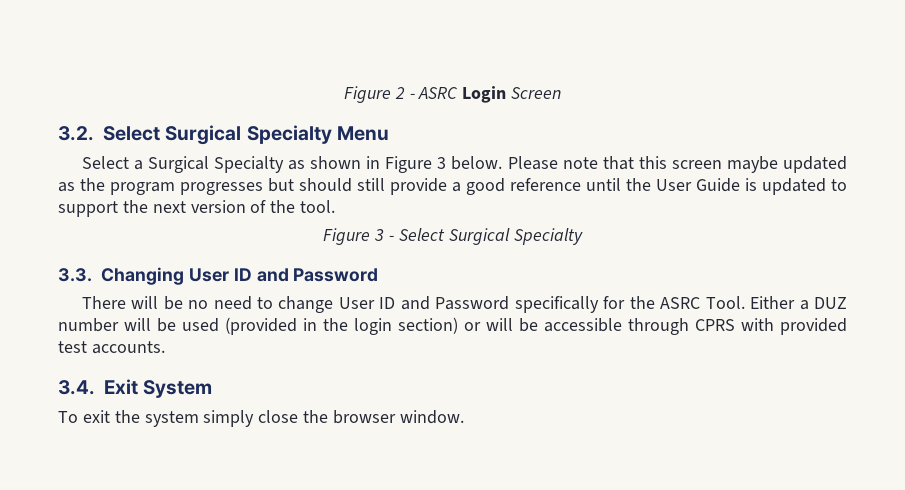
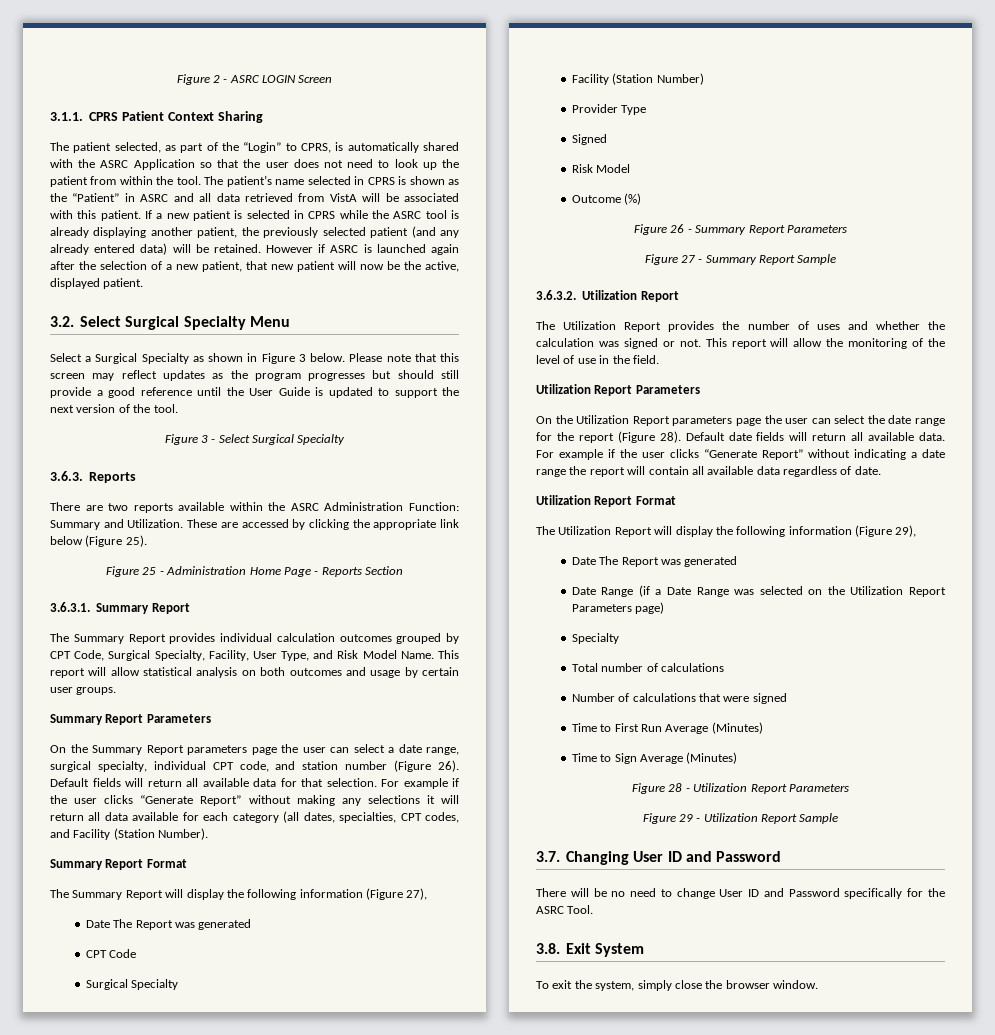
- Figure 2 - ASRC Login Screen
+ Figure 2 - ASRC LOGIN Screen
+ 3.1.1. CPRS Patient Context Sharing
+ The patient selected, as part of the “Login” to CPRS, is automatically shared with the ASRC Application so that the user does not need to look up the patient from within the tool. The patient’s name selected in CPRS is shown as the “Patient” in ASRC and all data retrieved from VistA will be associated with this patient. If a new patient is selected in CPRS while the ASRC tool is already displaying another patient, the previously selected patient (and any already entered data) will be retained. However if ASRC is launched again after the selection of a new patient, that new patient will now be the active, displayed patient.
- Please note that this screen maybe updated as the program progresses but should still provide a good reference until the User Guide is updated to support the next version of the tool.
+ Please note that this screen may reflect updates as the program progresses but should still provide a good reference until the User Guide is updated to support the next version of the tool.
- 3.3. Changing User ID and Password
+ 3.6.3. Reports
+ There are two reports available within the ASRC Administration Function: Summary and Utilization. These are accessed by clicking the appropriate link below (Figure 25).
+ Figure 25 - Administration Home Page - Reports Section
+ 3.6.3.1. Summary Report
+ The Summary Report provides individual calculation outcomes grouped by CPT Code, Surgical Specialty, Facility, User Type, and Risk Model Name. This report will allow statistical analysis on both outcomes and usage by certain user groups.
+ Summary Report Parameters
+ On the Summary Report parameters page the user can select a date range, surgical specialty, individual CPT code, and station number (Figure 26). Default fields will return all available data for that selection. For example if the user clicks “Generate Report” without making any selections it will return all data available for each category (all dates, specialties, CPT codes, and Facility (Station Number).
+ Summary Report Format
+ The Summary Report will display the following information (Figure 27),
+ Date The Report was generated
+ CPT Code
+ Surgical Specialty
+ Facility (Station Number)
+ Provider Type
+ Signed
+ Risk Model
+ Outcome (%)
+ Figure 26 - Summary Report Parameters
+ Figure 27 - Summary Report Sample
+ 3.6.3.2. Utilization Report
+ The Utilization Report provides the number of uses and whether the calculation was signed or not. This report will allow the monitoring of the level of use in the field.
+ Utilization Report Parameters
+ On the Utilization Report parameters page the user can select the date range for the report (Figure 28). Default date fields will return all available data. For example if the user clicks “Generate Report” without indicating a date range the report will contain all available data regardless of date.
+ Utilization Report Format
+ The Utilization Report will display the following information (Figure 29),
+ Date The Report was generated
+ Date Range (if a Date Range was selected on the Utilization Report Parameters page)
+ Specialty
+ Total number of calculations
+ Number of calculations that were signed
+ Time to First Run Average (Minutes)
+ Time to Sign Average (Minutes)
+ Figure 28 - Utilization Report Parameters
+ Figure 29 - Utilization Report Sample
+ 3.7. Changing User ID and Password
- There will be no need to change User ID and Password specifically for the ASRC Tool. Either a DUZ number will be used (provided in the login section) or will be accessible through CPRS with provided test accounts.
- 3.4. Exit System
+ There will be no need to change User ID and Password specifically for the ASRC Tool.
+ 3.8. Exit System
- To exit the system simply close the browser window.
+ To exit the system, simply close the browser window.

